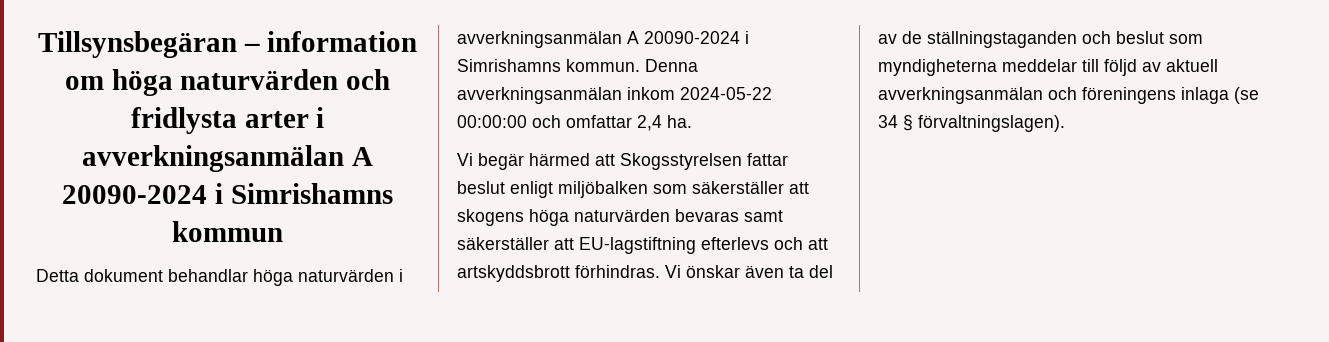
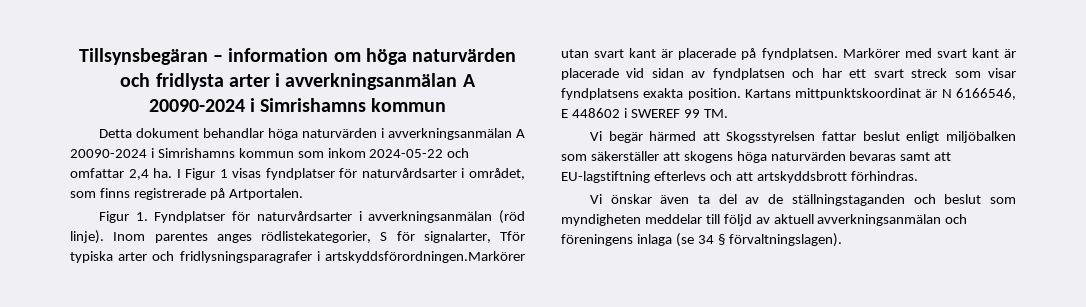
- Detta dokument behandlar höga naturvärden i avverkningsanmälan A 20090-2024 i Simrishamns kommun. Denna avverkningsanmälan inkom 2024-05-22 00:00:00 och omfattar 2,4 ha.
+ Detta dokument behandlar höga naturvärden i avverkningsanmälan A 20090-2024 i Simrishamns kommun som inkom 2024-05-22 och omfattar 2,4 ha. I Figur 1 visas fyndplatser för naturvårdsarter i området, som finns registrerade på Artportalen.
+ Figur 1. Fyndplatser för naturvårdsarter i avverkningsanmälan (röd linje). Inom parentes anges rödlistekategorier, S för signalarter, Tför typiska arter och fridlysningsparagrafer i artskyddsförordningen.Markörer utan svart kant är placerade på fyndplatsen. Markörer med svart kant är placerade vid sidan av fyndplatsen och har ett svart streck som visar fyndplatsens exakta position. Kartans mittpunktskoordinat är N 6166546, E 448602 i SWEREF 99 TM.
- Vi begär härmed att Skogsstyrelsen fattar beslut enligt miljöbalken som säkerställer att skogens höga naturvärden bevaras samt säkerställer att EU-lagstiftning efterlevs och att artskyddsbrott förhindras. Vi önskar även ta del av de ställningstaganden och beslut som myndigheterna meddelar till följd av aktuell avverkningsanmälan och föreningens inlaga (se 34 § förvaltningslagen).
+ Vi begär härmed att Skogsstyrelsen fattar beslut enligt miljöbalken som säkerställer att skogens höga naturvärden bevaras samt att EU-lagstiftning efterlevs och att artskyddsbrott förhindras.
+ Vi önskar även ta del av de ställningstaganden och beslut som myndigheten meddelar till följd av aktuell avverkningsanmälan och föreningens inlaga (se 34 § förvaltningslagen).

